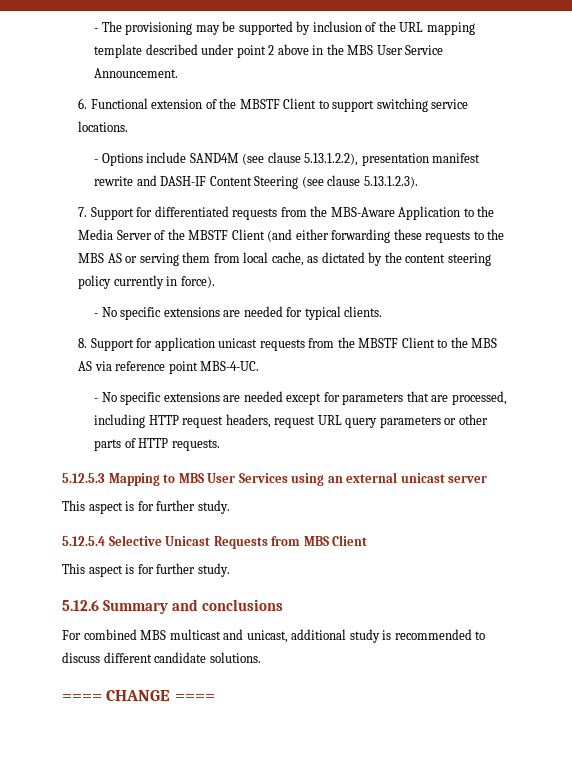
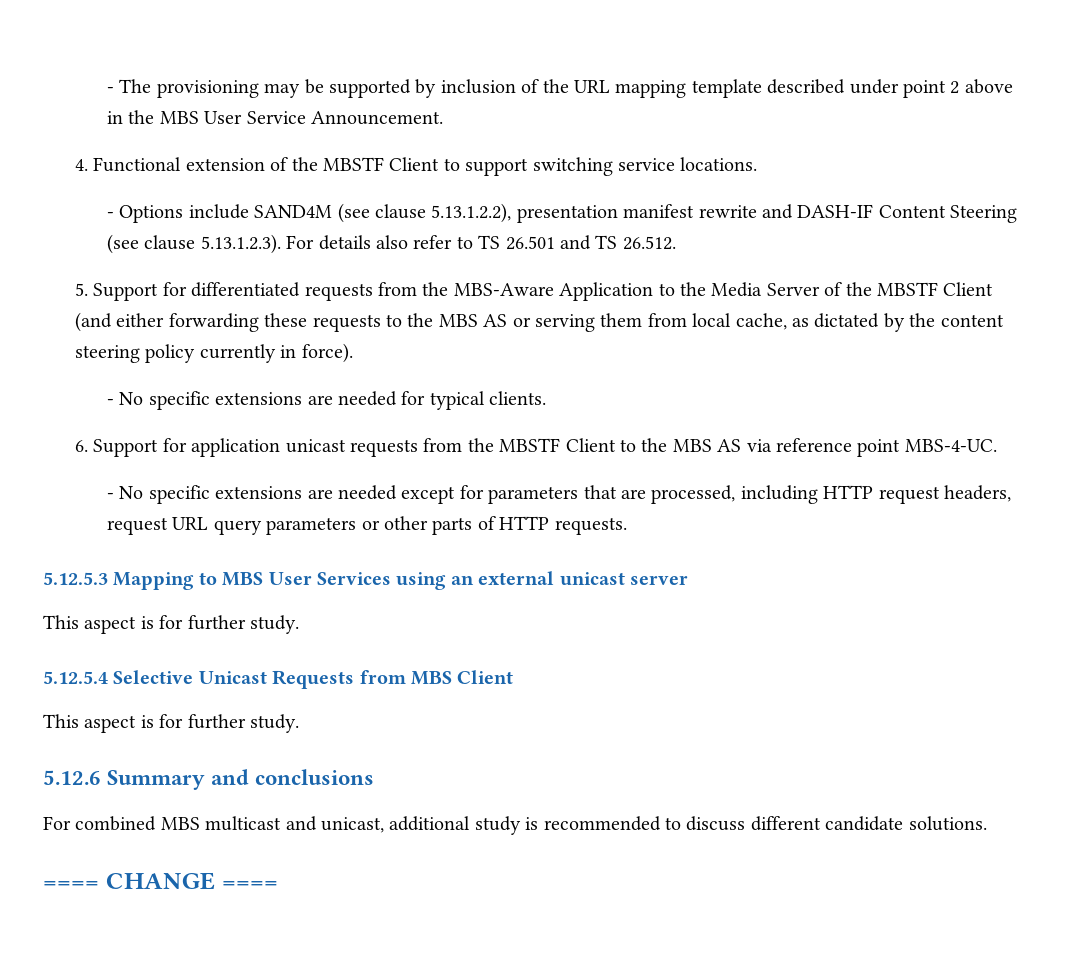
- 6. Functional extension of the MBSTF Client to support switching service locations.
+ 4. Functional extension of the MBSTF Client to support switching service locations.
- - Options include SAND4M (see clause 5.13.1.2.2), presentation manifest rewrite and DASH-IF Content Steering (see clause 5.13.1.2.3).
- 7. Support for differentiated requests from the MBS-Aware Application to the Media Server of the MBSTF Client (and either forwarding these requests to the MBS AS or serving them from local cache, as dictated by the content steering policy currently in force).
+ - Options include SAND4M (see clause 5.13.1.2.2), presentation manifest rewrite and DASH-IF Content Steering (see clause 5.13.1.2.3). For details also refer to TS 26.501 and TS 26.512.
+ 5. Support for differentiated requests from the MBS-Aware Application to the Media Server of the MBSTF Client (and either forwarding these requests to the MBS AS or serving them from local cache, as dictated by the content steering policy currently in force).
- 8. Support for application unicast requests from the MBSTF Client to the MBS AS via reference point MBS-4-UC.
+ 6. Support for application unicast requests from the MBSTF Client to the MBS AS via reference point MBS-4-UC.

